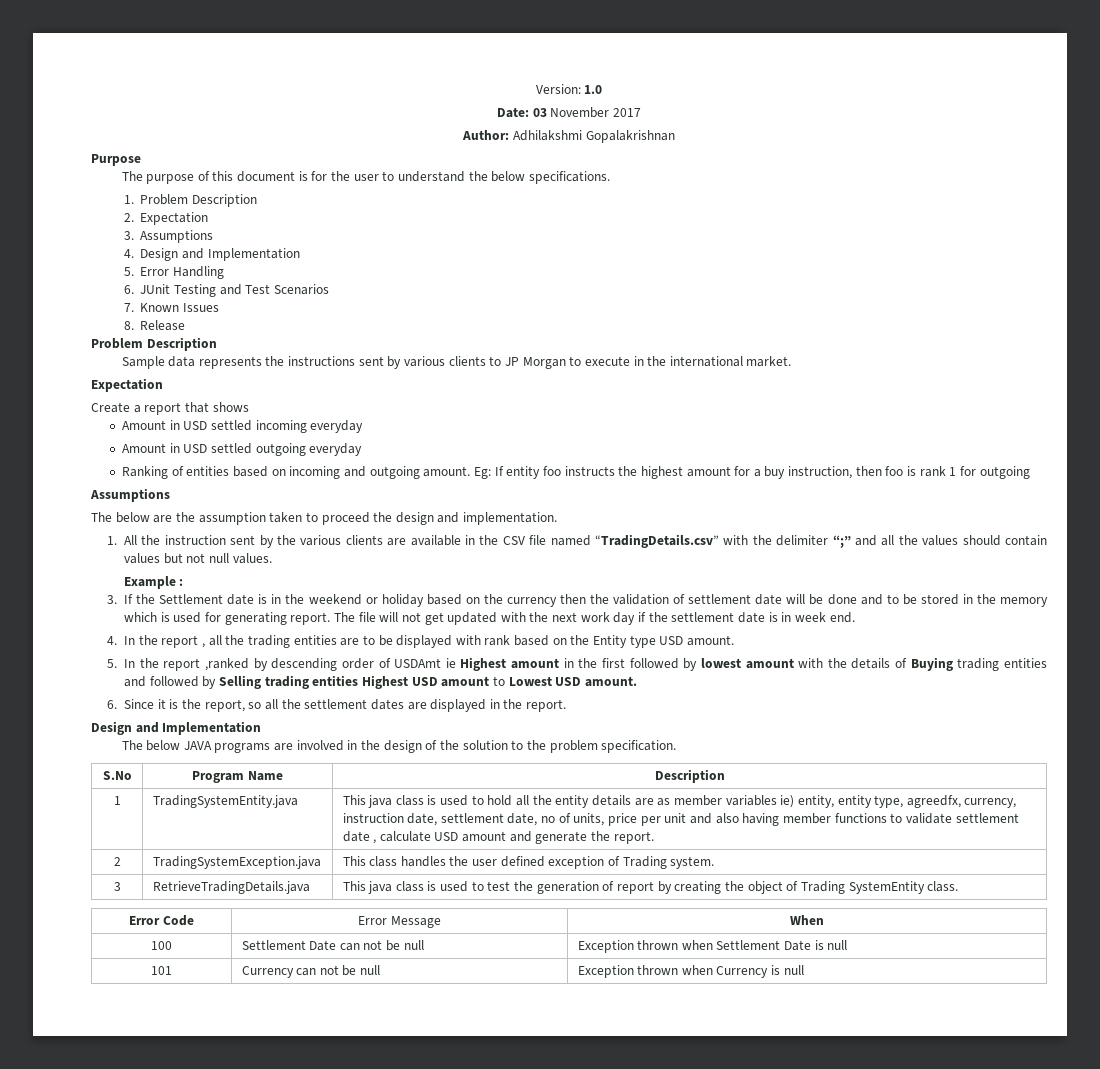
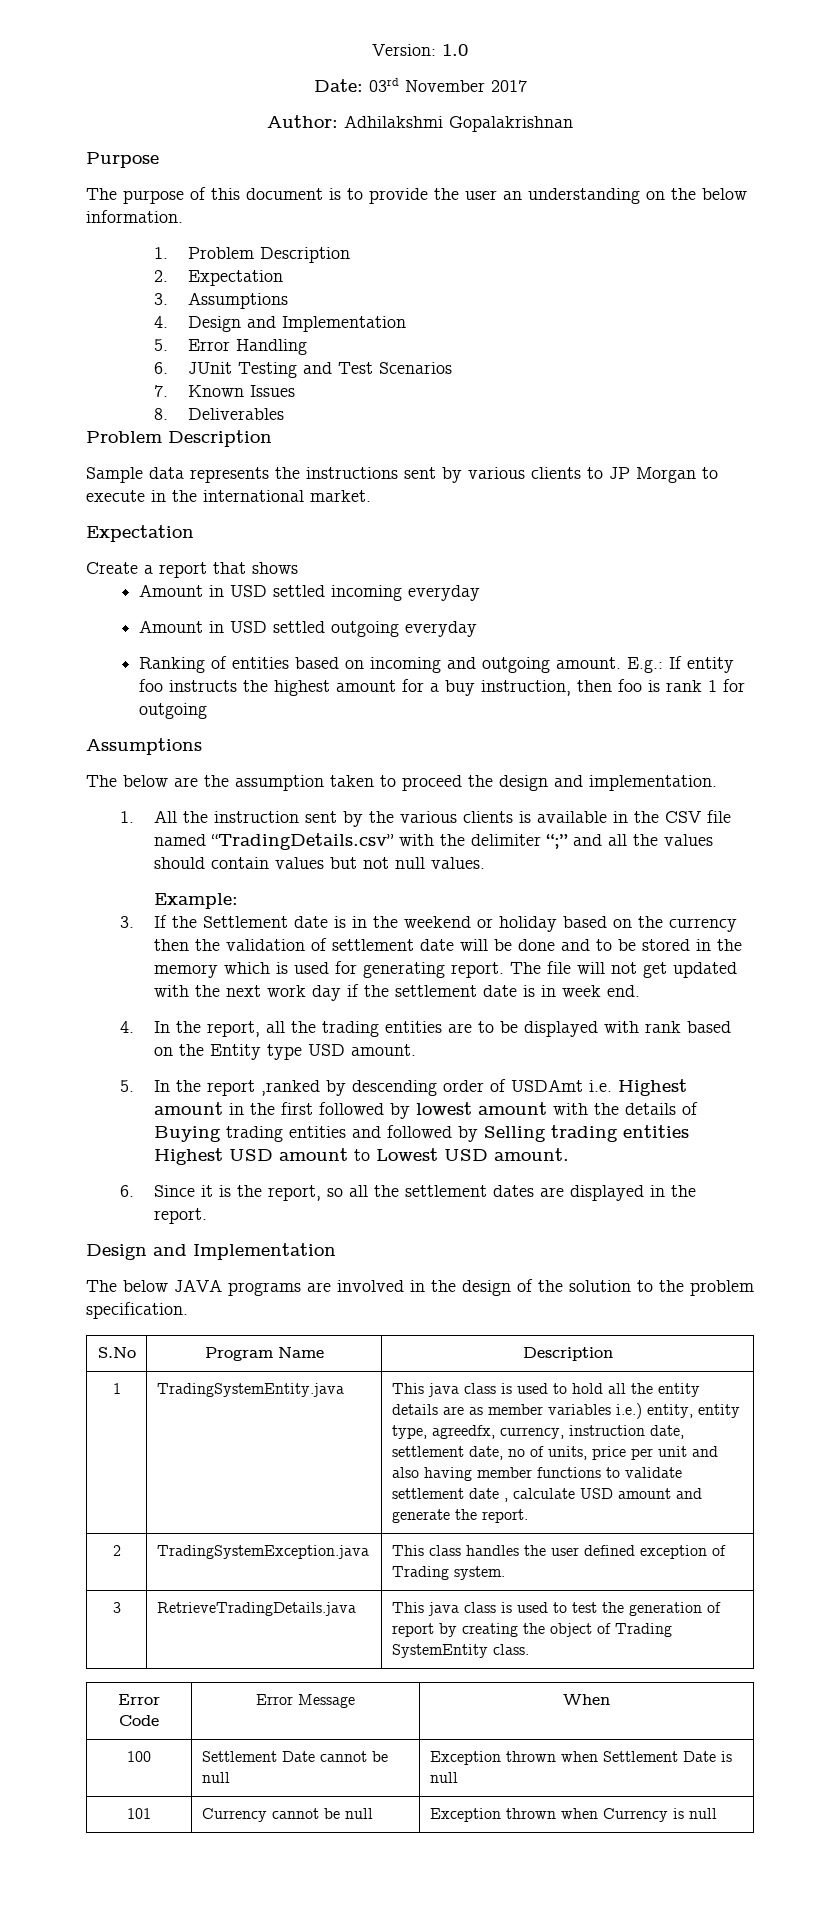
- Date: 03 November 2017
+ Date: 03rd November 2017
- The purpose of this document is for the user to understand the below specifications.
+ The purpose of this document is to provide the user an understanding on the below information.
- 8. Release
+ 8. Deliverables
- Eg: If entity foo instructs the highest amount for a buy instruction, then foo is rank 1 for outgoing
+ E.g.: If entity foo instructs the highest amount for a buy instruction, then foo is rank 1 for outgoing
- 1. All the instruction sent by the various clients are available in the CSV file named “TradingDetails.csv” with the delimiter “;” and all the values should contain values but not null values.
+ 1. All the instruction sent by the various clients is available in the CSV file named “TradingDetails.csv” with the delimiter “;” and all the values should contain values but not null values.
- Example :
+ Example:
- 4. In the report , all the trading entities are to be displayed with rank based on the Entity type USD amount.
+ 4. In the report, all the trading entities are to be displayed with rank based on the Entity type USD amount.
- 5. In the report ,ranked by descending order of USDAmt ie Highest amount in the first followed by lowest amount with the details of Buying trading entities and followed by Selling trading entities Highest USD amount to Lowest USD amount.
+ 5. In the report ,ranked by descending order of USDAmt i.e. Highest amount in the first followed by lowest amount with the details of Buying trading entities and followed by Selling trading entities Highest USD amount to Lowest USD amount.
- This java class is used to hold all the entity details are as member variables ie) entity, entity type, agreedfx, currency, instruction date, settlement date, no of units, price per unit and also having member functions to validate settlement date , calculate USD amount and generate the report.
+ This java class is used to hold all the entity details are as member variables i.e.) entity, entity type, agreedfx, currency, instruction date, settlement date, no of units, price per unit and also having member functions to validate settlement date , calculate USD amount and generate the report.
- 100 | Settlement Date can not be null | Exception thrown when Settlement Date is null
+ 100 | Settlement Date cannot be null | Exception thrown when Settlement Date is null
- 101 | Currency can not be null | Exception thrown when Currency is null
+ 101 | Currency cannot be null | Exception thrown when Currency is null

